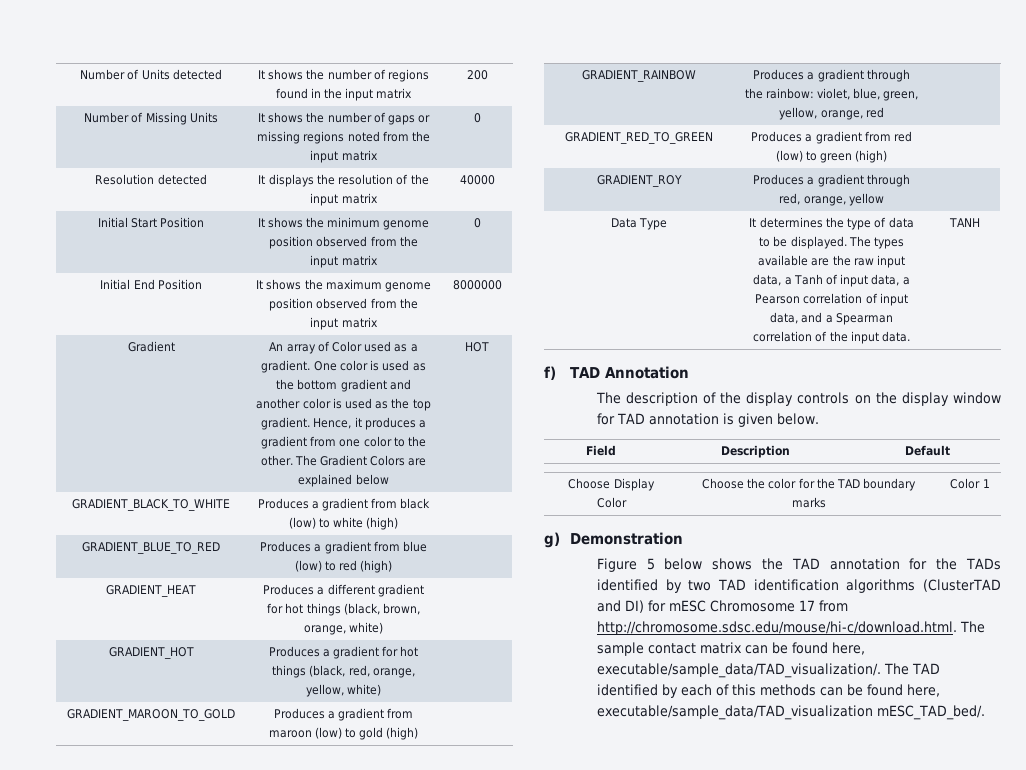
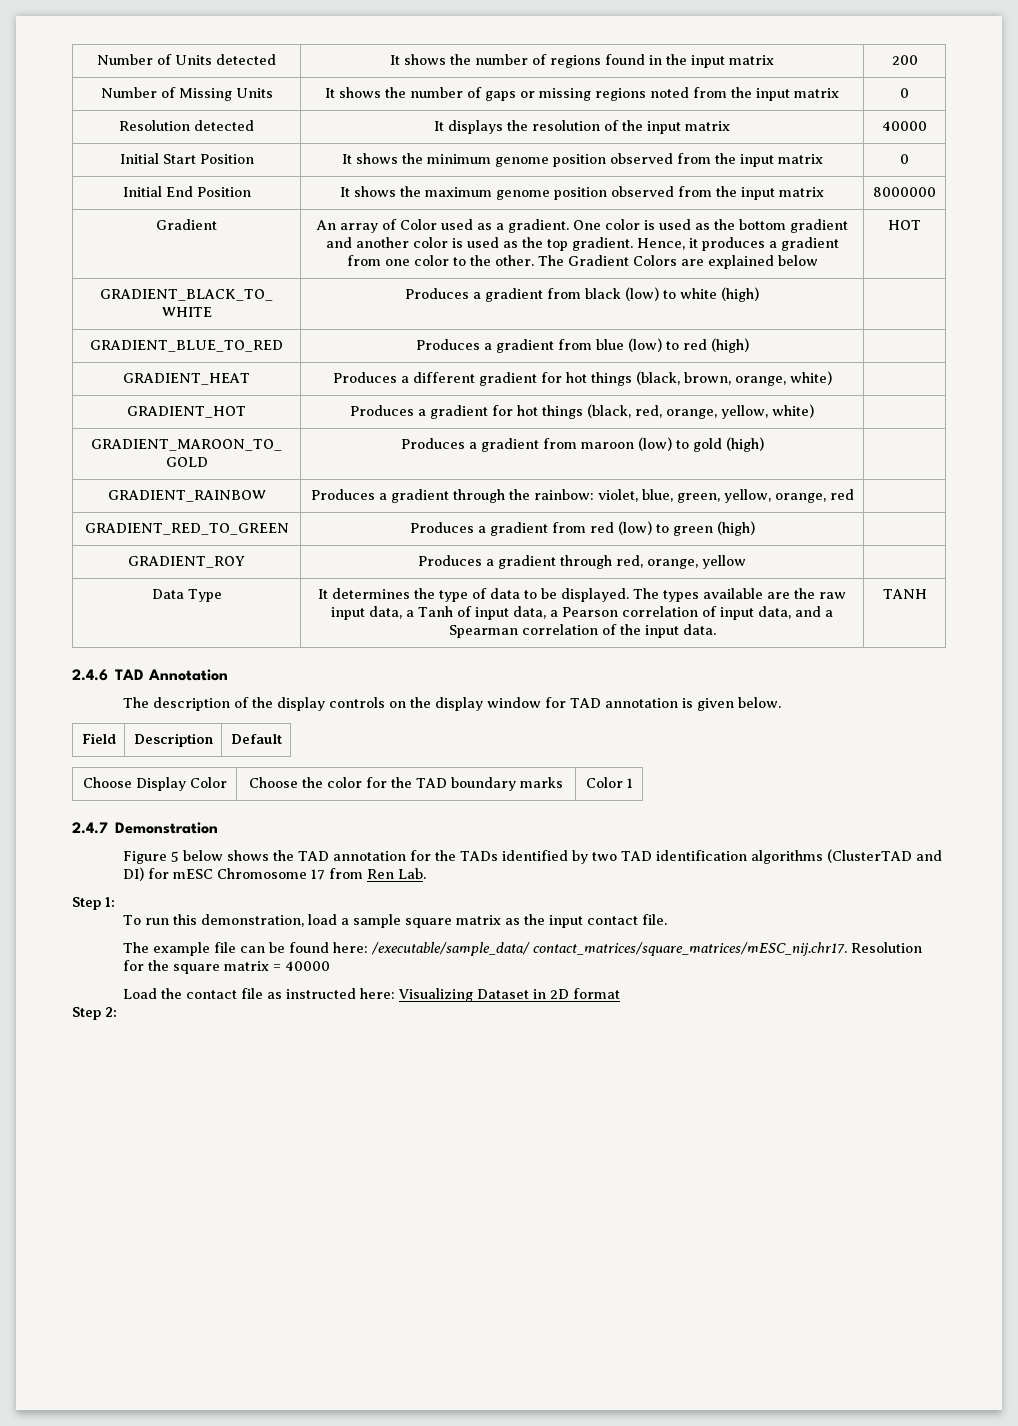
- f) TAD Annotation
+ 2.4.6 TAD Annotation
- g) Demonstration
+ 2.4.7 Demonstration
- Figure 5 below shows the TAD annotation for the TADs identified by two TAD identification algorithms (ClusterTAD and DI) for mESC Chromosome 17 from http://chromosome.sdsc.edu/mouse/hi-c/download.html. The sample contact matrix can be found here, executable/sample_data/TAD_visualization/. The TAD identified by each of this methods can be found here, executable/sample_data/TAD_visualization mESC_TAD_bed/.
+ Figure 5 below shows the TAD annotation for the TADs identified by two TAD identification algorithms (ClusterTAD and DI) for mESC Chromosome 17 from Ren Lab.
+ Step 1:
+ To run this demonstration, load a sample square matrix as the input contact file.
+ The example file can be found here: /executable/sample_data/ contact_matrices/square_matrices/mESC_nij.chr17. Resolution for the square matrix = 40000
+ Load the contact file as instructed here: Visualizing Dataset in 2D format
+ Step 2:

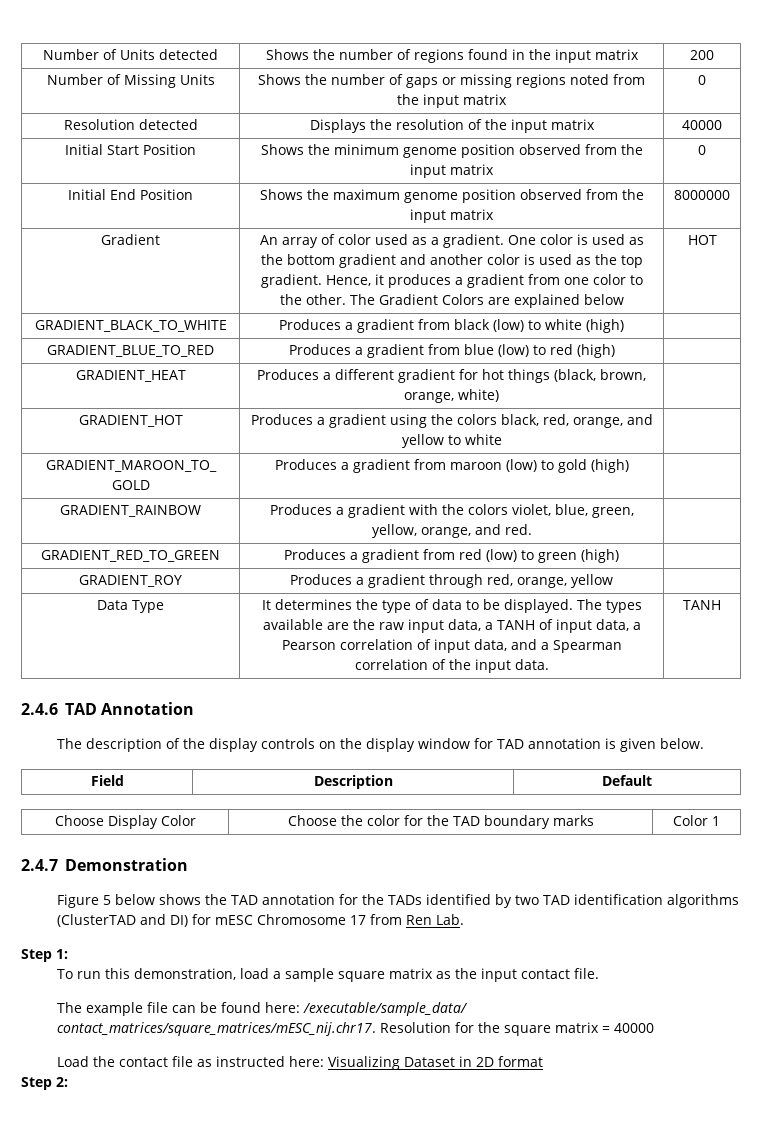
- Number of Units detected | It shows the number of regions found in the input matrix | 200
+ Number of Units detected | Shows the number of regions found in the input matrix | 200
- Number of Missing Units | It shows the number of gaps or missing regions noted from the input matrix | 0
+ Number of Missing Units | Shows the number of gaps or missing regions noted from the input matrix | 0
- Resolution detected | It displays the resolution of the input matrix | 40000
+ Resolution detected | Displays the resolution of the input matrix | 40000
- Initial Start Position | It shows the minimum genome position observed from the input matrix | 0
+ Initial Start Position | Shows the minimum genome position observed from the input matrix | 0
- Initial End Position | It shows the maximum genome position observed from the input matrix | 8000000
+ Initial End Position | Shows the maximum genome position observed from the input matrix | 8000000
- An array of Color used as a gradient.
+ An array of color used as a gradient.
- GRADIENT_HOT | Produces a gradient for hot things (black, red, orange, yellow, white) |
+ GRADIENT_HOT | Produces a gradient using the colors black, red, orange, and yellow to white |
- GRADIENT_RAINBOW | Produces a gradient through the rainbow: violet, blue, green, yellow, orange, red |
+ GRADIENT_RAINBOW | Produces a gradient with the colors violet, blue, green, yellow, orange, and red. |
- Data Type | It determines the type of data to be displayed. The types available are the raw input data, a Tanh of input data, a Pearson correlation of input data, and a Spearman correlation of the input data. | TANH
+ Data Type | It determines the type of data to be displayed. The types available are the raw input data, a TANH of input data, a Pearson correlation of input data, and a Spearman correlation of the input data. | TANH

